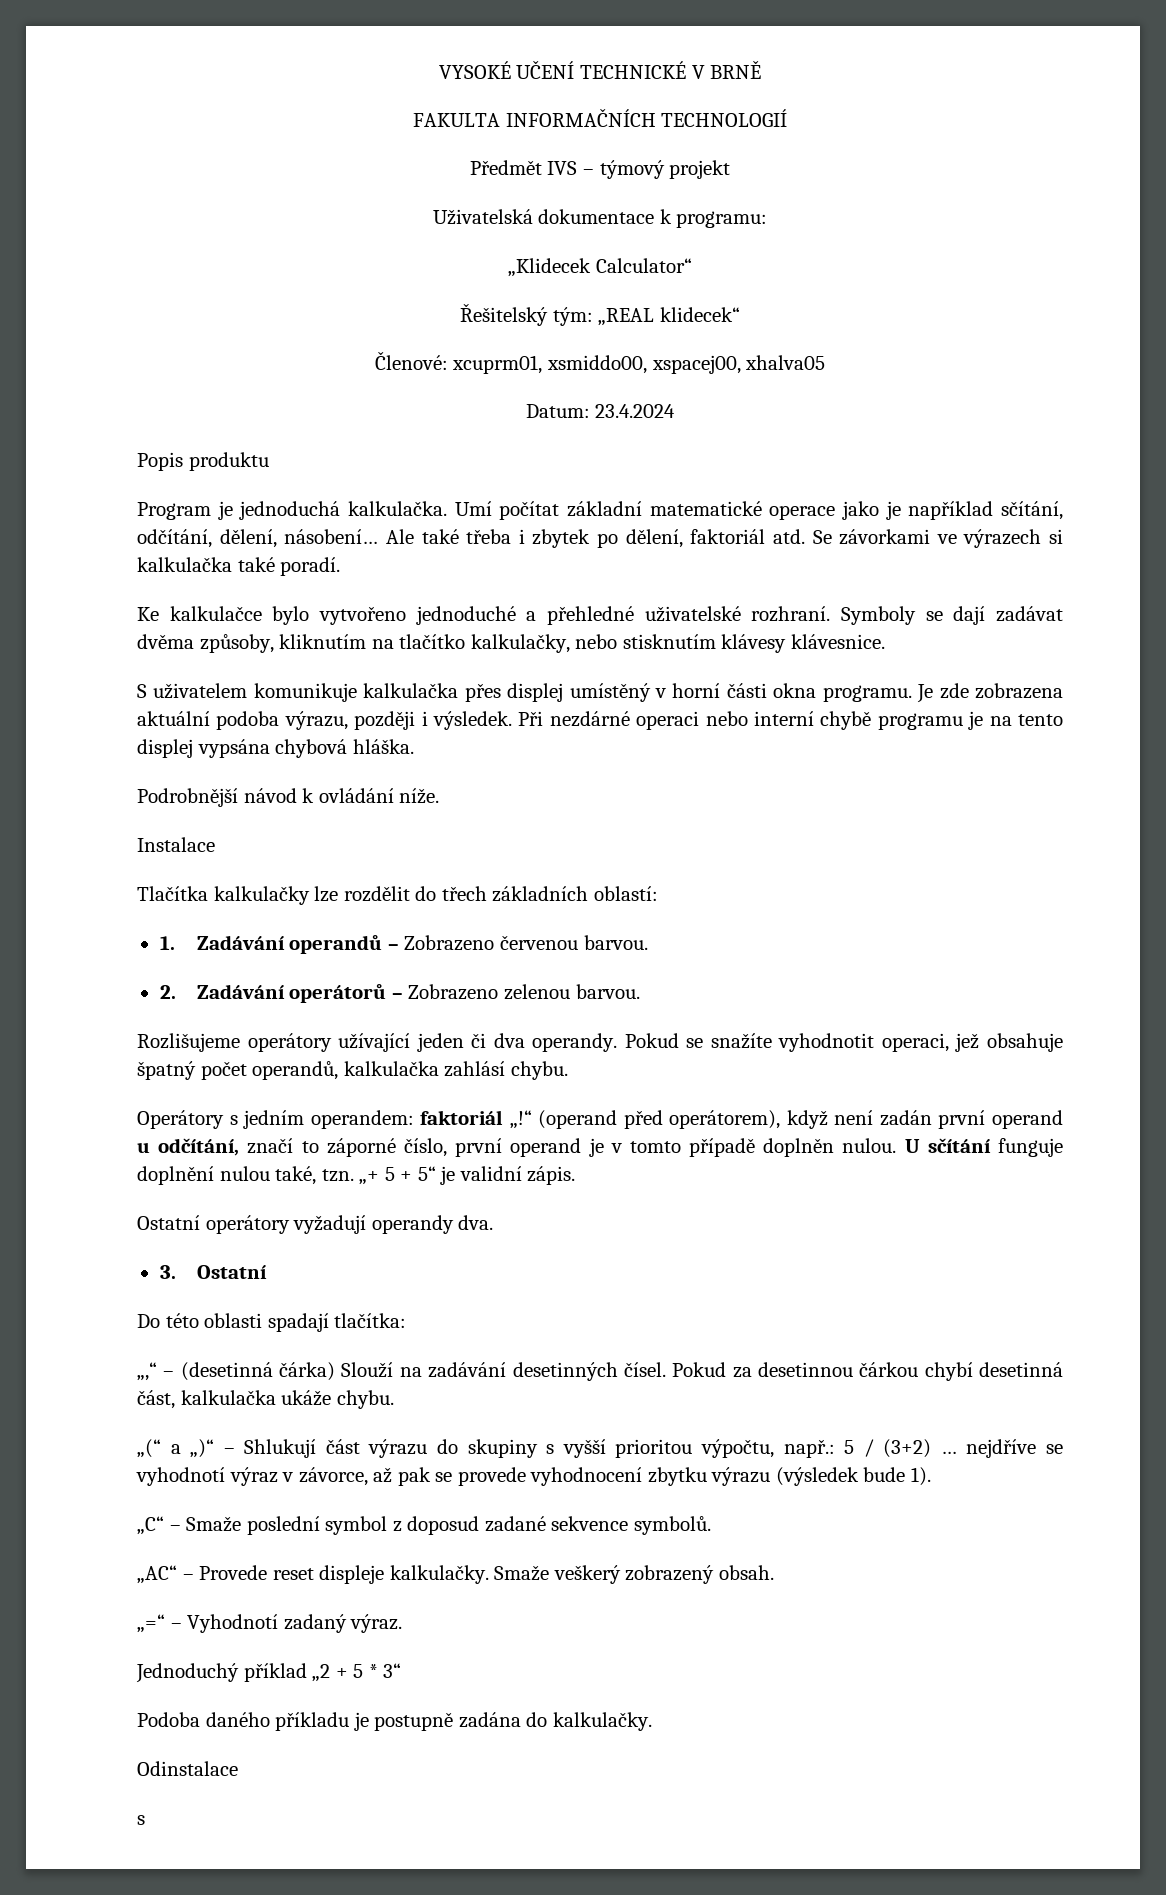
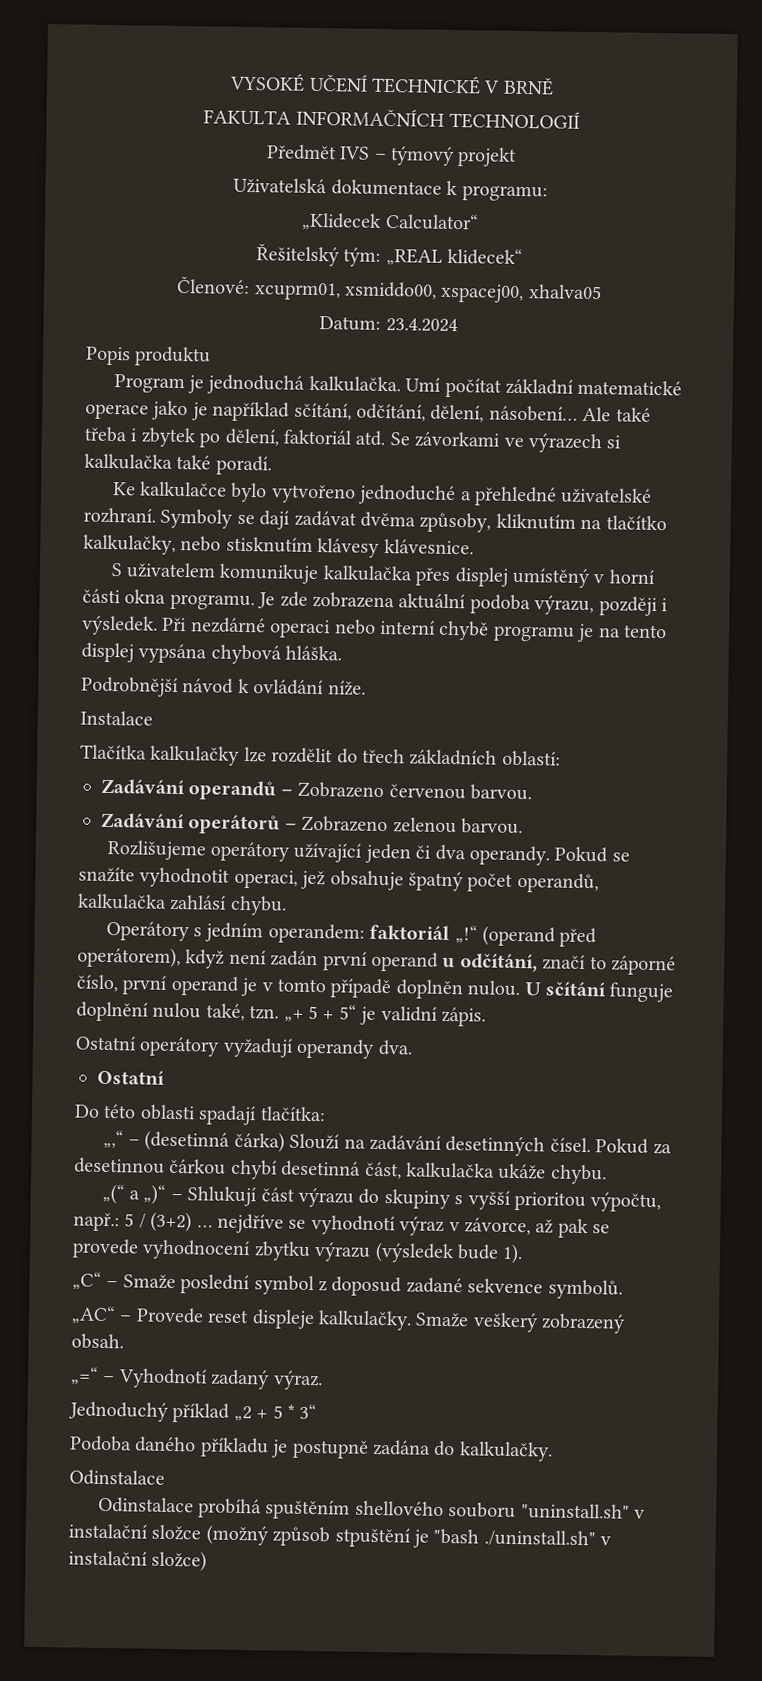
- 1. Zadávání operandů – Zobrazeno červenou barvou.
+ Zadávání operandů – Zobrazeno červenou barvou.
- 2. Zadávání operátorů – Zobrazeno zelenou barvou.
+ Zadávání operátorů – Zobrazeno zelenou barvou.
  Ostatní operátory vyžadují operandy dva.
- 3. Ostatní
+ Ostatní
  Podoba daného příkladu je postupně zadána do kalkulačky.
  Odinstalace
- s
+ Odinstalace probíhá spuštěním shellového souboru "uninstall.sh" v instalační složce (možný způsob stpuštění je "bash ./uninstall.sh" v instalační složce)

